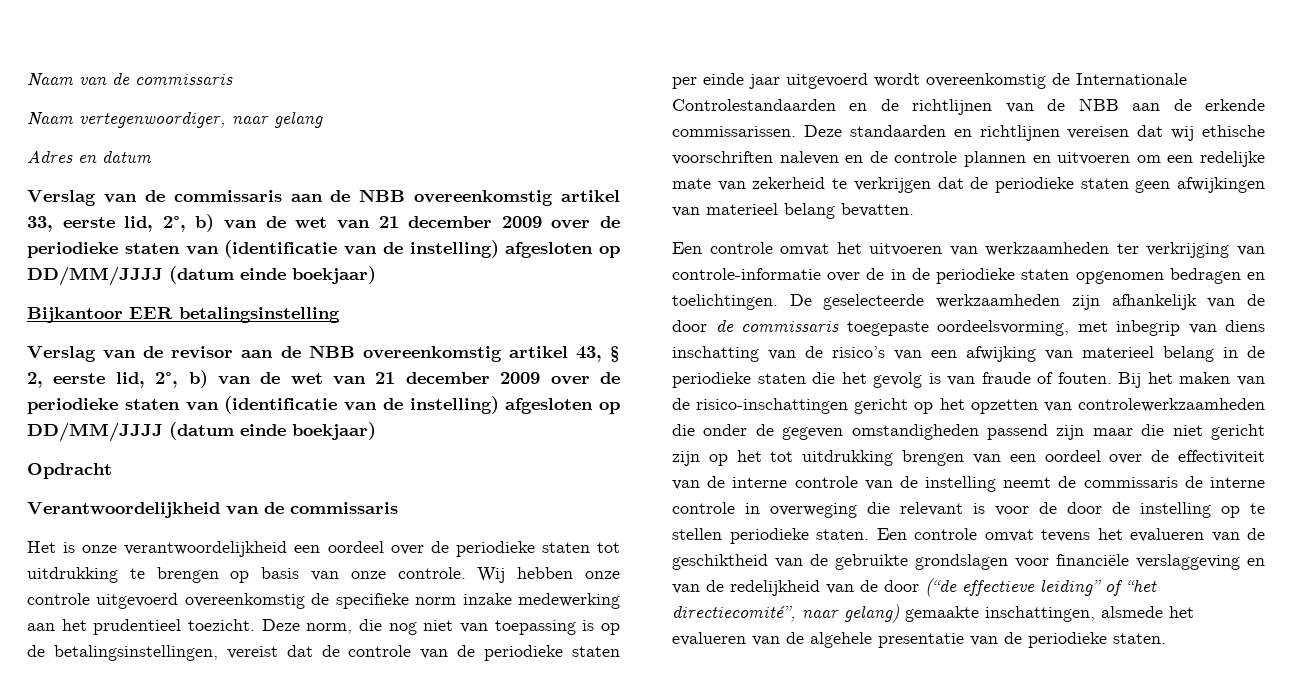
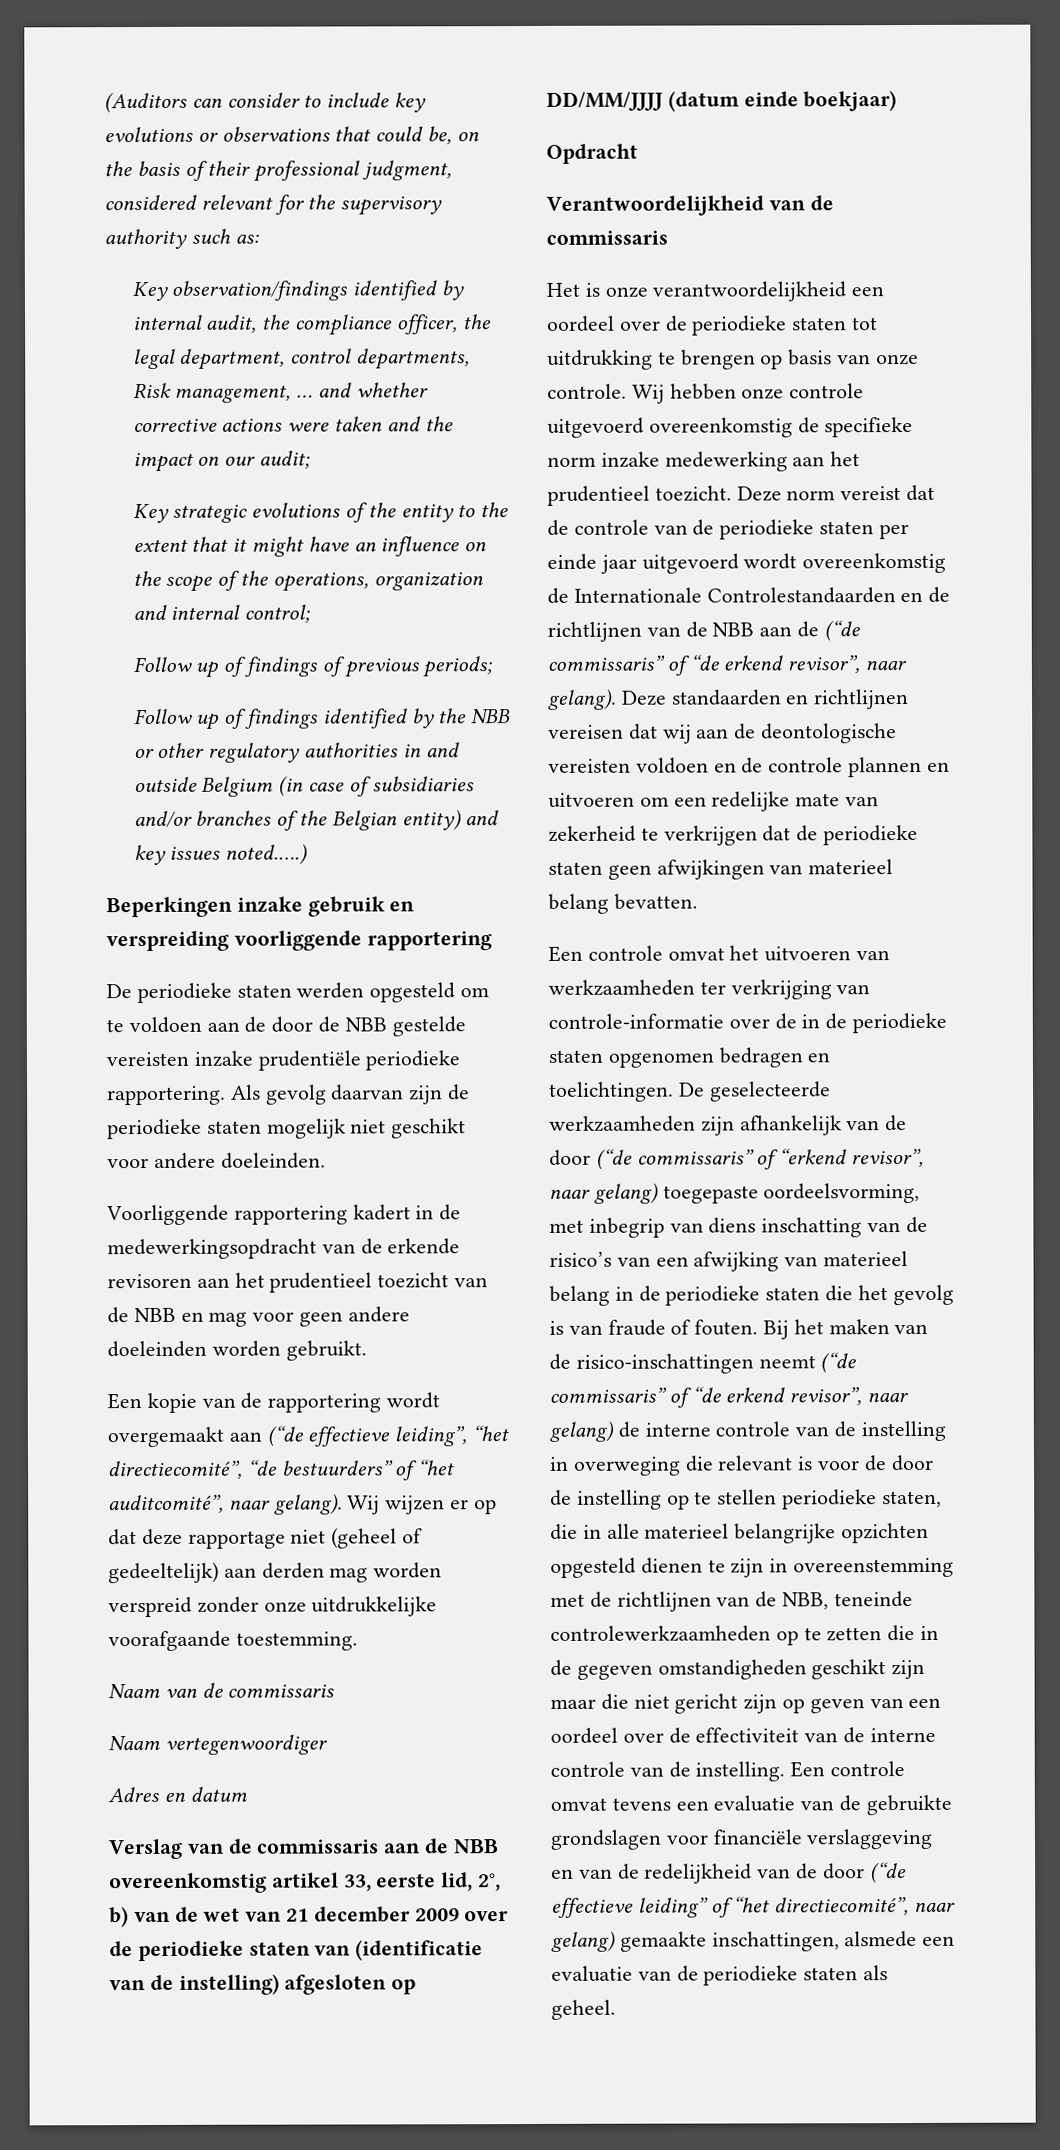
+ (Auditors can consider to include key evolutions or observations that could be, on the basis of their professional judgment, considered relevant for the supervisory authority such as:
+ Key observation/findings identified by internal audit, the compliance officer, the legal department, control departments, Risk management, … and whether corrective actions were taken and the impact on our audit;
+ Key strategic evolutions of the entity to the extent that it might have an influence on the scope of the operations, organization and internal control;
+ Follow up of findings of previous periods;
+ Follow up of findings identified by the NBB or other regulatory authorities in and outside Belgium (in case of subsidiaries and/or branches of the Belgian entity) and key issues noted.….)
+ Beperkingen inzake gebruik en verspreiding voorliggende rapportering
+ De periodieke staten werden opgesteld om te voldoen aan de door de NBB gestelde vereisten inzake prudentiële periodieke rapportering. Als gevolg daarvan zijn de periodieke staten mogelijk niet geschikt voor andere doeleinden.
+ Voorliggende rapportering kadert in de medewerkingsopdracht van de erkende revisoren aan het prudentieel toezicht van de NBB en mag voor geen andere doeleinden worden gebruikt.
+ Een kopie van de rapportering wordt overgemaakt aan (“de effectieve leiding”, “het directiecomité”, “de bestuurders” of “het auditcomité”, naar gelang). Wij wijzen er op dat deze rapportage niet (geheel of gedeeltelijk) aan derden mag worden verspreid zonder onze uitdrukkelijke voorafgaande toestemming.
- Naam vertegenwoordiger, naar gelang
+ Naam vertegenwoordiger
- Bijkantoor EER betalingsinstelling
- Verslag van de revisor aan de NBB overeenkomstig artikel 43, § 2, eerste lid, 2°, b) van de wet van 21 december 2009 over de periodieke staten van (identificatie van de instelling) afgesloten op DD/MM/JJJJ (datum einde boekjaar)
- Deze norm, die nog niet van toepassing is op de betalingsinstellingen, vereist dat de controle van de periodieke staten per einde jaar uitgevoerd wordt overeenkomstig de Internationale Controlestandaarden en de richtlijnen van de NBB aan de erkende commissarissen.
+ Deze norm vereist dat de controle van de periodieke staten per einde jaar uitgevoerd wordt overeenkomstig de Internationale Controlestandaarden en de richtlijnen van de NBB aan de (“de commissaris” of “de erkend revisor”, naar gelang).
- Deze standaarden en richtlijnen vereisen dat wij ethische voorschriften naleven en de controle plannen en uitvoeren om een redelijke mate van zekerheid te verkrijgen dat de periodieke staten geen afwijkingen van materieel belang bevatten.
+ Deze standaarden en richtlijnen vereisen dat wij aan de deontologische vereisten voldoen en de controle plannen en uitvoeren om een redelijke mate van zekerheid te verkrijgen dat de periodieke staten geen afwijkingen van materieel belang bevatten.
- De geselecteerde werkzaamheden zijn afhankelijk van de door de commissaris toegepaste oordeelsvorming, met inbegrip van diens inschatting van de risico’s van een afwijking van materieel belang in de periodieke staten die het gevolg is van fraude of fouten.
+ De geselecteerde werkzaamheden zijn afhankelijk van de door (“de commissaris” of “erkend revisor”, naar gelang) toegepaste oordeelsvorming, met inbegrip van diens inschatting van de risico’s van een afwijking van materieel belang in de periodieke staten die het gevolg is van fraude of fouten.
- Bij het maken van de risico-inschattingen gericht op het opzetten van controlewerkzaamheden die onder de gegeven omstandigheden passend zijn maar die niet gericht zijn op het tot uitdrukking brengen van een oordeel over de effectiviteit van de interne controle van de instelling neemt de commissaris de interne controle in overweging die relevant is voor de door de instelling op te stellen periodieke staten. Een controle omvat tevens het evalueren van de geschiktheid van de gebruikte grondslagen voor financiële verslaggeving en van de redelijkheid van de door (“de effectieve leiding” of “het directiecomité”, naar gelang) gemaakte inschattingen, alsmede het evalueren van de algehele presentatie van de periodieke staten.
+ Bij het maken van de risico-inschattingen neemt (“de commissaris” of “de erkend revisor”, naar gelang) de interne controle van de instelling in overweging die relevant is voor de door de instelling op te stellen periodieke staten, die in alle materieel belangrijke opzichten opgesteld dienen te zijn in overeenstemming met de richtlijnen van de NBB, teneinde controlewerkzaamheden op te zetten die in de gegeven omstandigheden geschikt zijn maar die niet gericht zijn op geven van een oordeel over de effectiviteit van de interne controle van de instelling. Een controle omvat tevens een evaluatie van de gebruikte grondslagen voor financiële verslaggeving en van de redelijkheid van de door (“de effectieve leiding” of “het directiecomité”, naar gelang) gemaakte inschattingen, alsmede een evaluatie van de periodieke staten als geheel.

